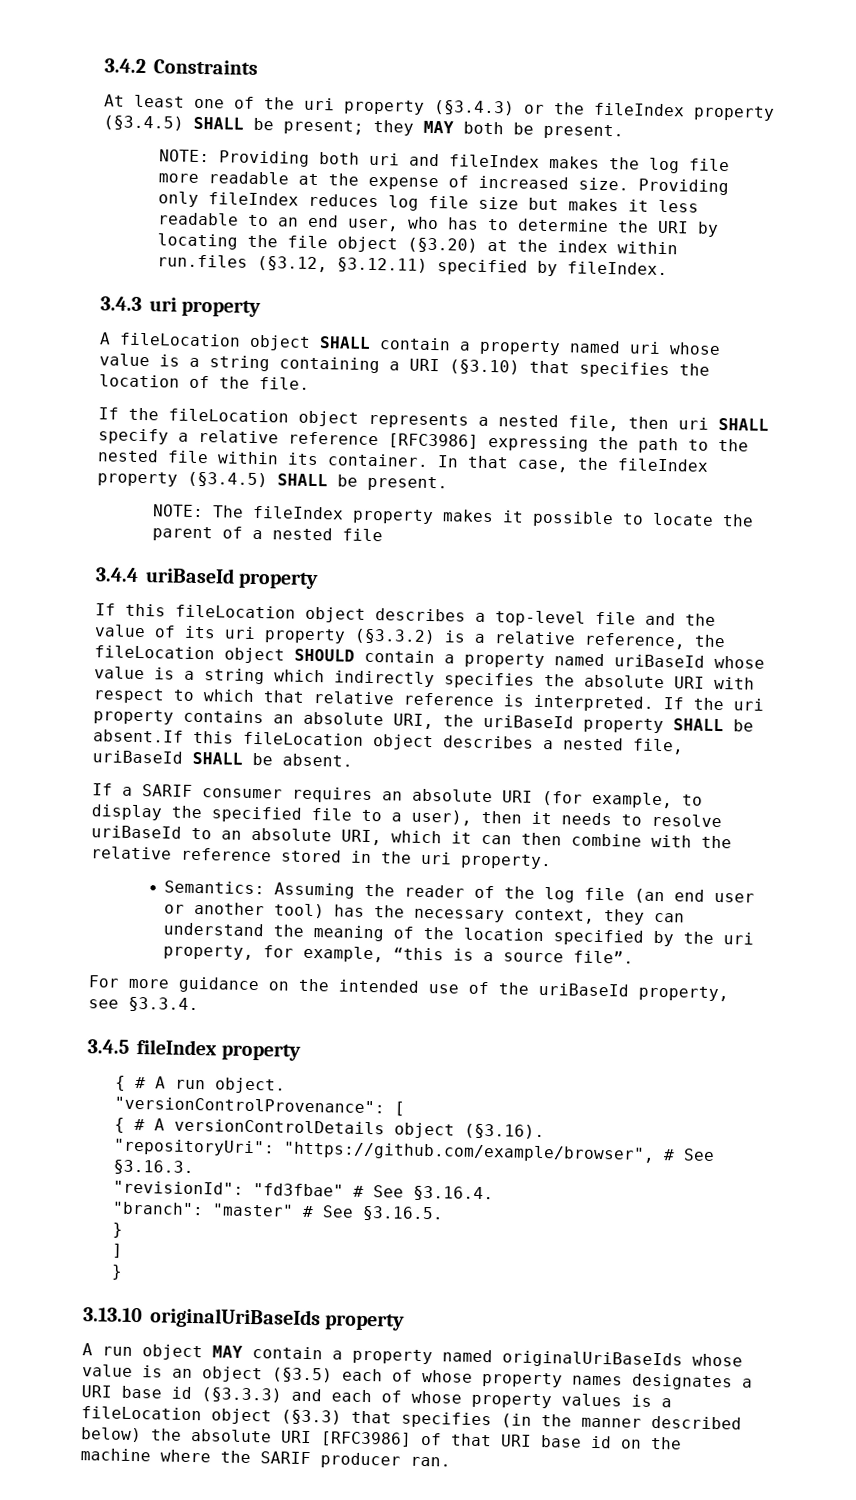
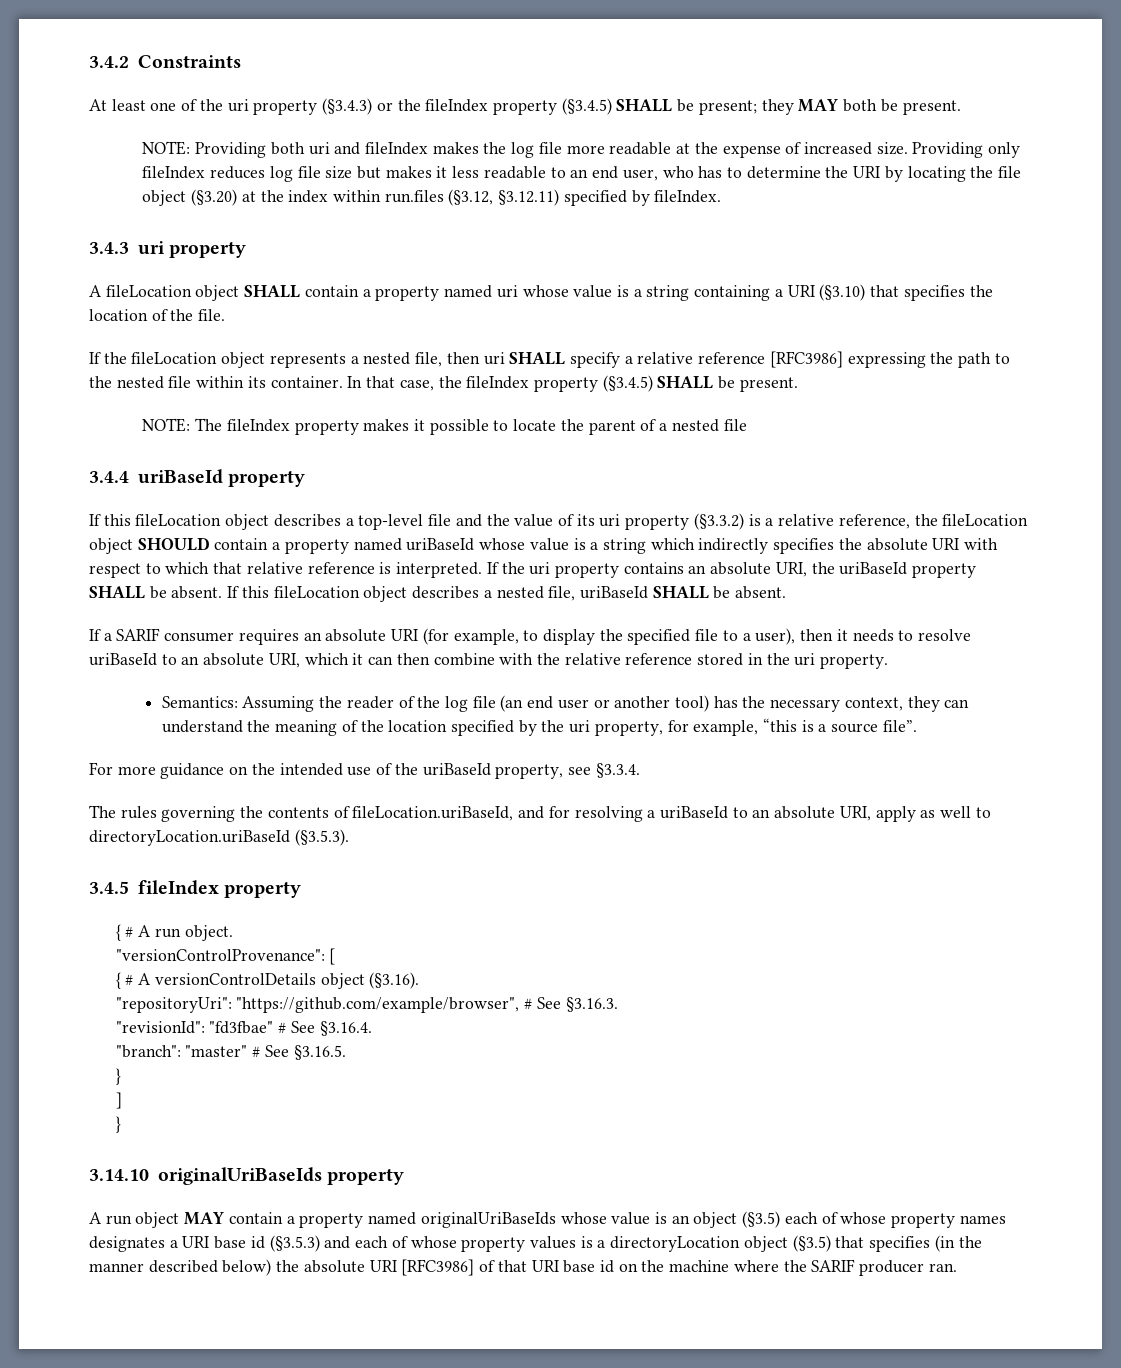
- If the uri property contains an absolute URI, the uriBaseId property SHALL be absent.If this fileLocation object describes a nested file, uriBaseId SHALL be absent.
+ If the uri property contains an absolute URI, the uriBaseId property SHALL be absent. If this fileLocation object describes a nested file, uriBaseId SHALL be absent.
+ The rules governing the contents of fileLocation.uriBaseId, and for resolving a uriBaseId to an absolute URI, apply as well to directoryLocation.uriBaseId (§3.5.3).
- 3.13.10 originalUriBaseIds property
+ 3.14.10 originalUriBaseIds property
- A run object MAY contain a property named originalUriBaseIds whose value is an object (§3.5) each of whose property names designates a URI base id (§3.3.3) and each of whose property values is a fileLocation object (§3.3) that specifies (in the manner described below) the absolute URI [RFC3986] of that URI base id on the machine where the SARIF producer ran.
+ A run object MAY contain a property named originalUriBaseIds whose value is an object (§3.5) each of whose property names designates a URI base id (§3.5.3) and each of whose property values is a directoryLocation object (§3.5) that specifies (in the manner described below) the absolute URI [RFC3986] of that URI base id on the machine where the SARIF producer ran.

